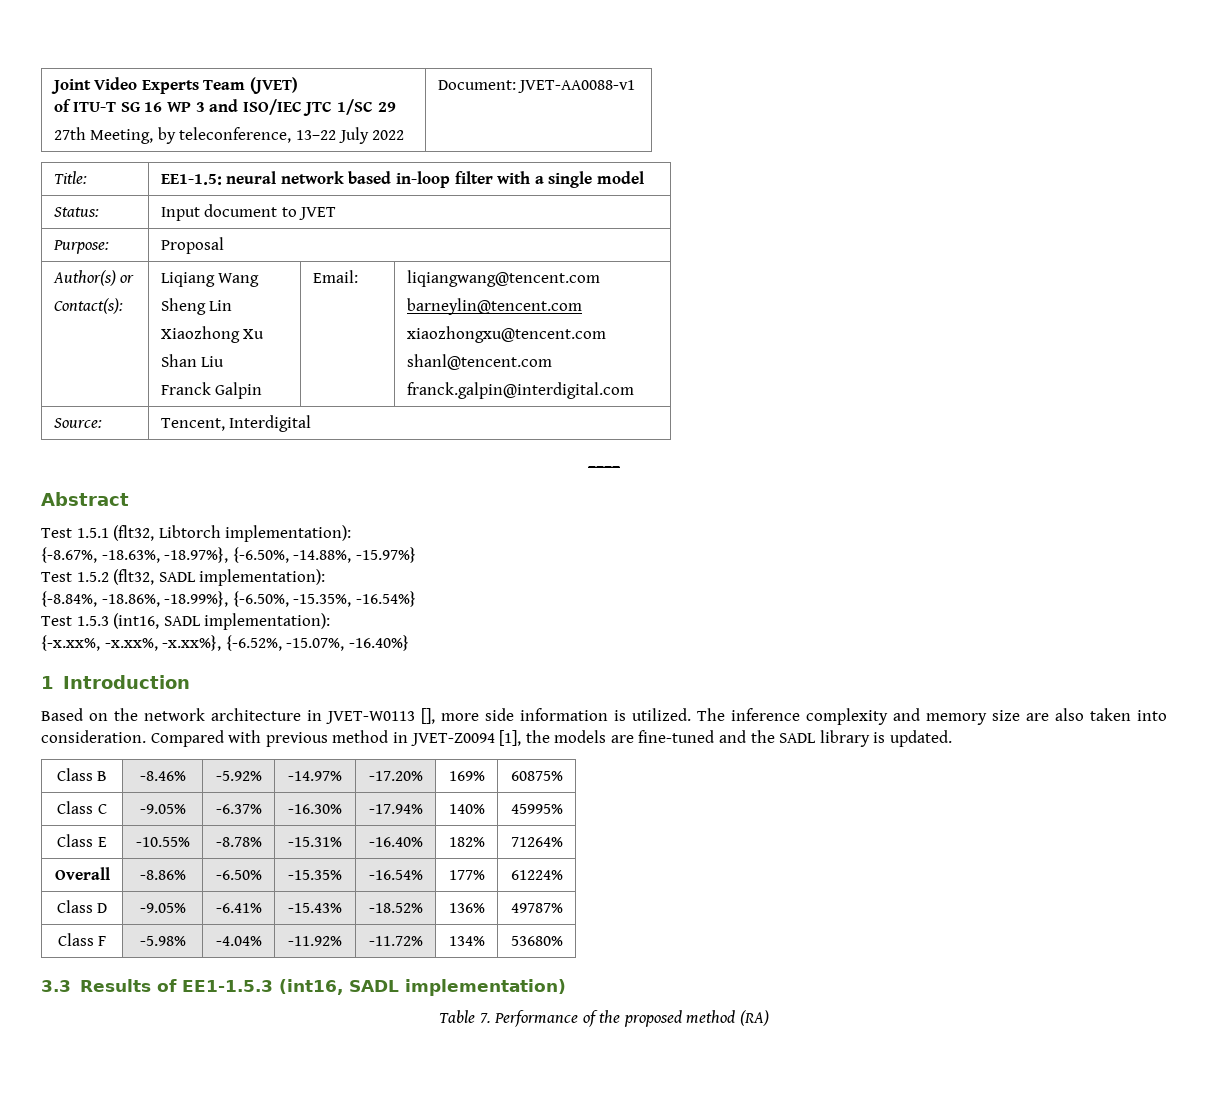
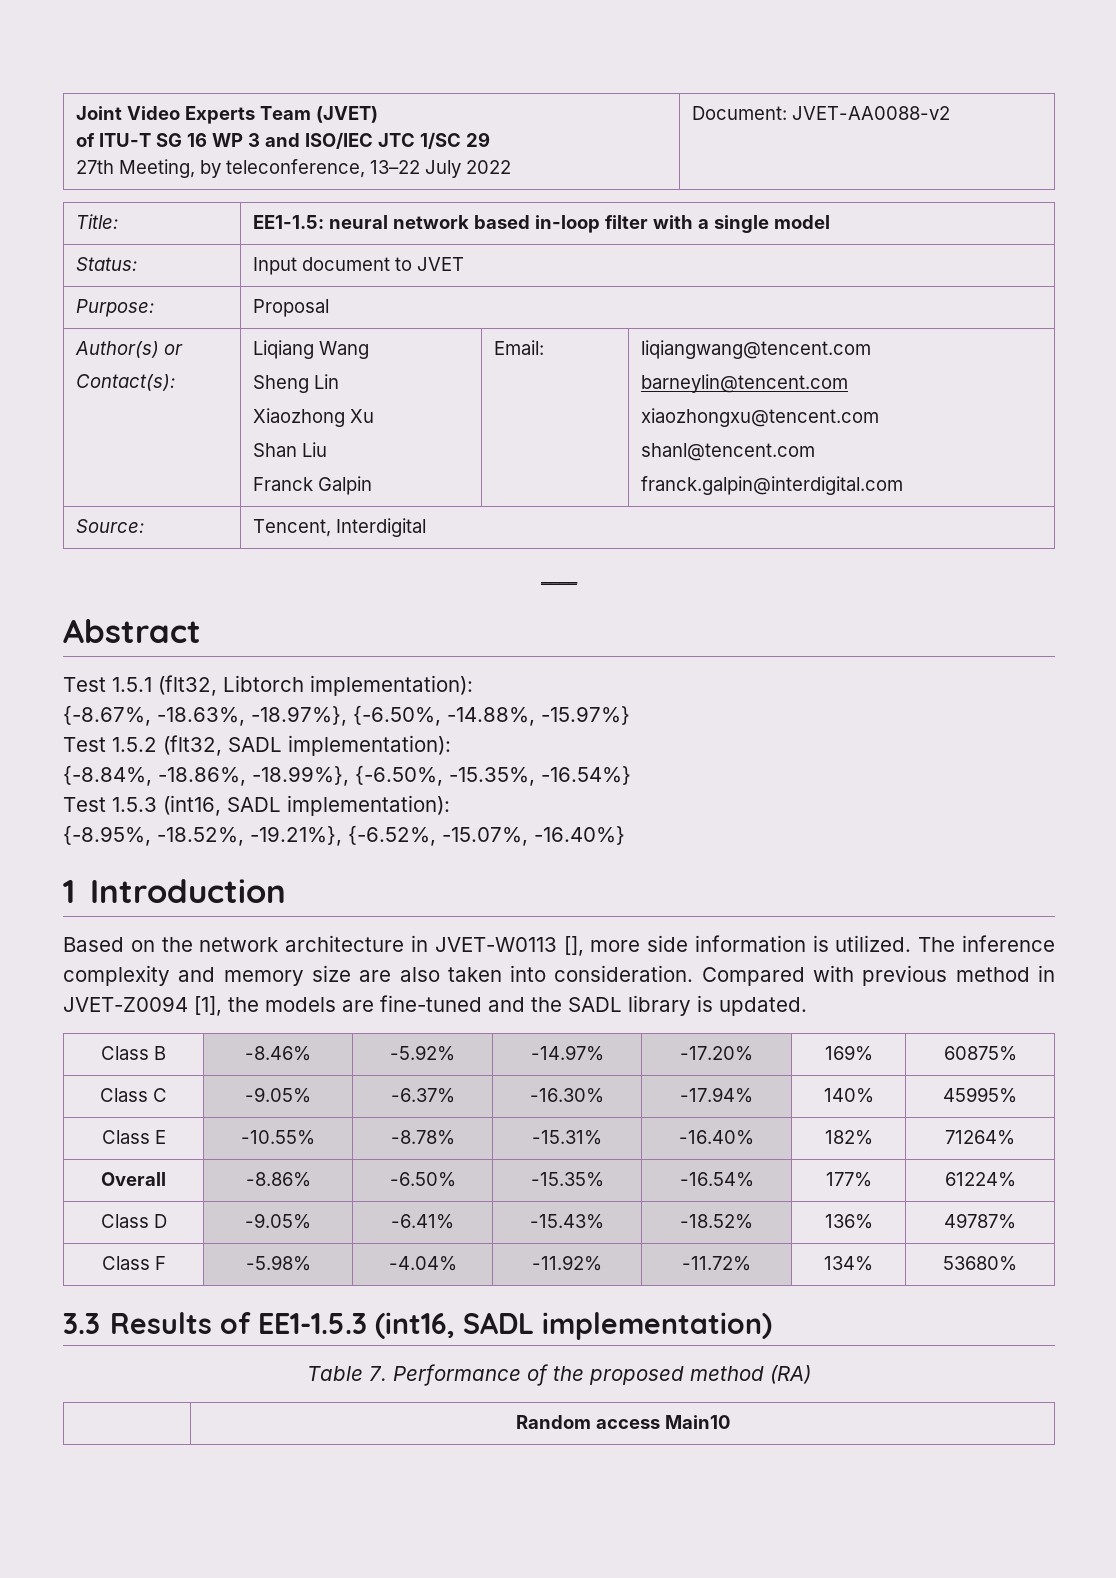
  Joint Video Experts Team (JVET)
  of ITU-T SG 16 WP 3 and ISO/IEC JTC 1/SC 29
- 27th Meeting, by teleconference, 13–22 July 2022 | Document: JVET-AA0088-v1
+ 27th Meeting, by teleconference, 13–22 July 2022 | Document: JVET-AA0088-v2
- {-x.xx%, -x.xx%, -x.xx%}, {-6.52%, -15.07%, -16.40%}
+ {-8.95%, -18.52%, -19.21%}, {-6.52%, -15.07%, -16.40%}
+ | Random access Main10

